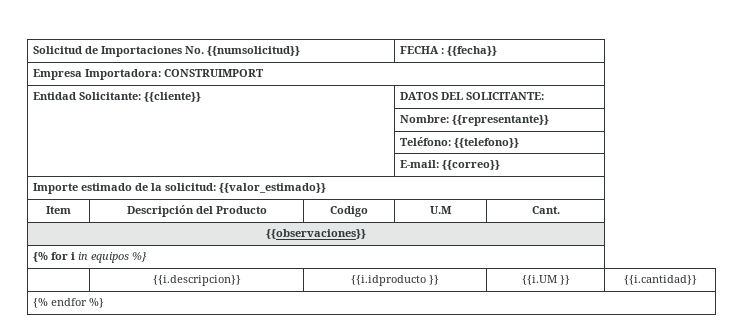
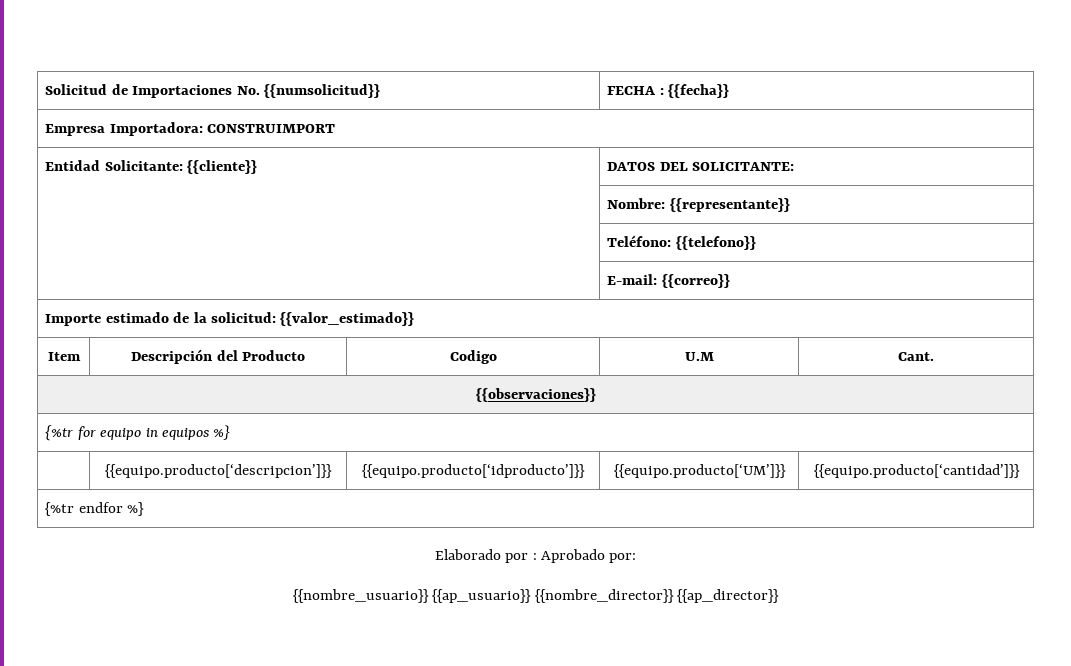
- {% for i in equipos %}
+ {%tr for equipo in equipos %}
- | {{i.descripcion}} | {{i.idproducto }} | {{i.UM }} | {{i.cantidad}}
- {% endfor %}
+ | {{equipo.producto[‘descripcion’]}} | {{equipo.producto[‘idproducto’]}} | {{equipo.producto[‘UM’]}} | {{equipo.producto[‘cantidad’]}}
+ {%tr endfor %}
+ Elaborado por : Aprobado por:
+ {{nombre_usuario}} {{ap_usuario}} {{nombre_director}} {{ap_director}}

